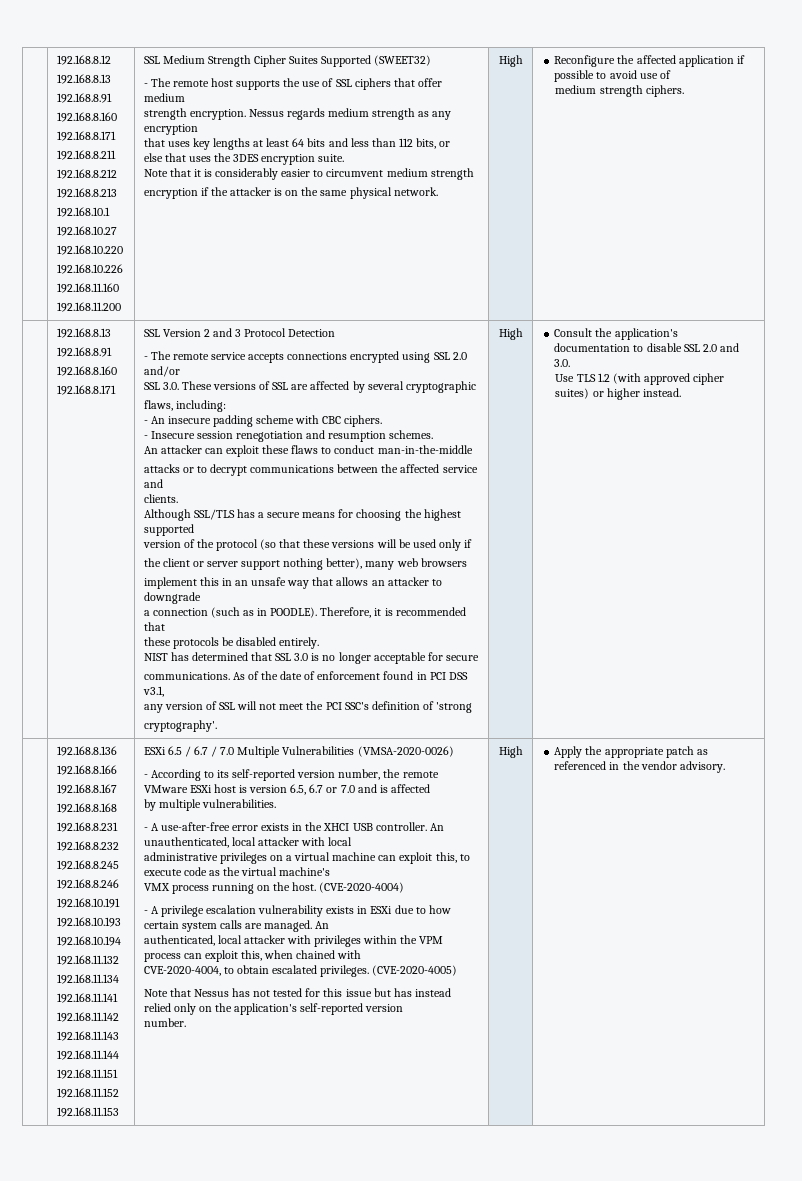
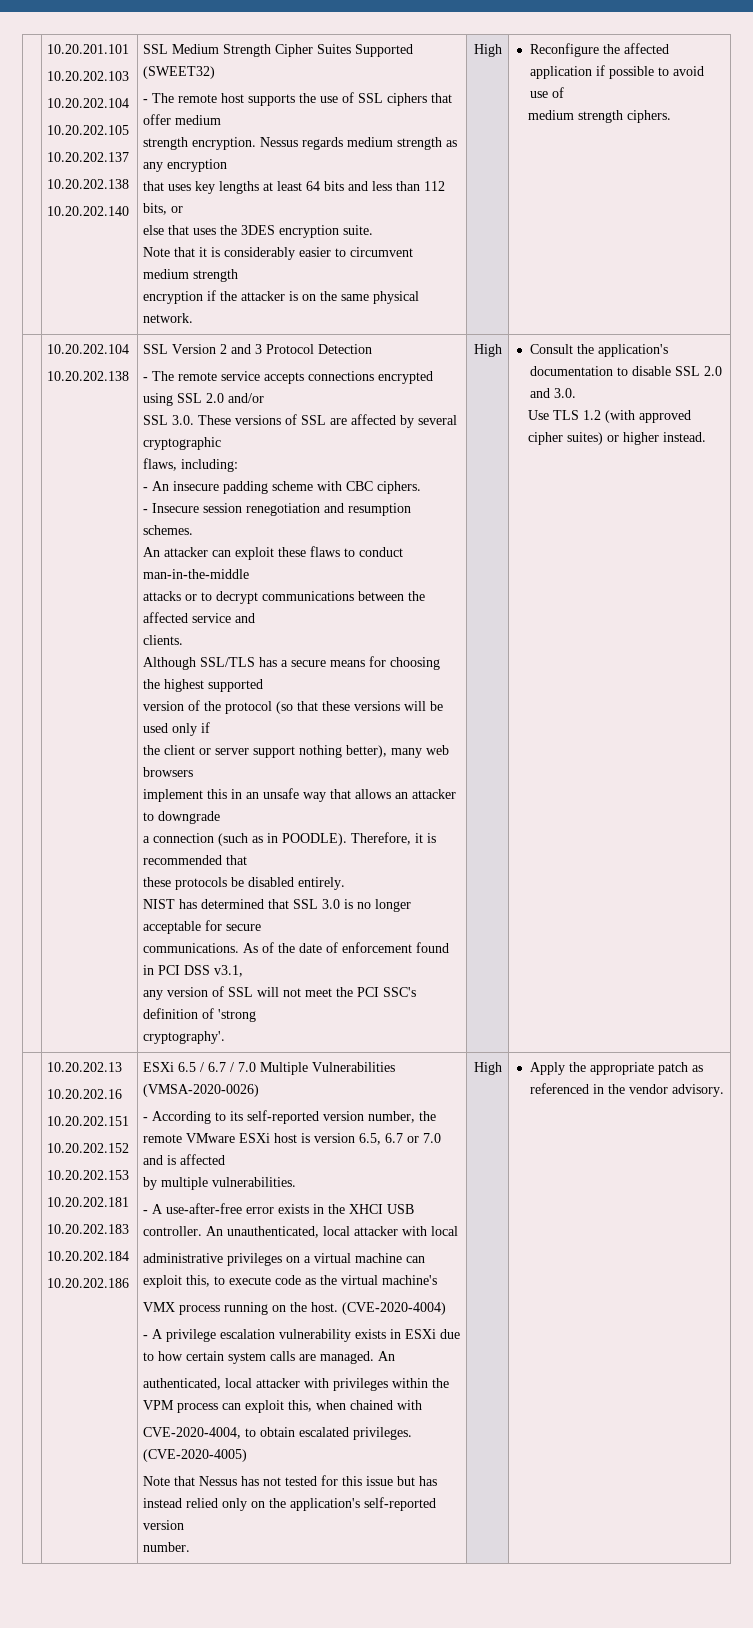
- 192.168.8.12
- 192.168.8.13
- 192.168.8.91
- 192.168.8.160
- 192.168.8.171
- 192.168.8.211
- 192.168.8.212
- 192.168.8.213
- 192.168.10.1
- 192.168.10.27
- 192.168.10.220
- 192.168.10.226
- 192.168.11.160
- 192.168.11.200
+ 10.20.201.101
+ 10.20.202.103
+ 10.20.202.104
+ 10.20.202.105
+ 10.20.202.137
+ 10.20.202.138
+ 10.20.202.140
  medium strength ciphers.
- | 192.168.8.13
- 192.168.8.91
- 192.168.8.160
- 192.168.8.171
+ | 10.20.202.104
+ 10.20.202.138
- 192.168.8.136
- 192.168.8.166
- 192.168.8.167
- 192.168.8.168
- 192.168.8.231
- 192.168.8.232
- 192.168.8.245
- 192.168.8.246
- 192.168.10.191
- 192.168.10.193
- 192.168.10.194
- 192.168.11.132
- 192.168.11.134
- 192.168.11.141
- 192.168.11.142
- 192.168.11.143
- 192.168.11.144
- 192.168.11.151
- 192.168.11.152
- 192.168.11.153
+ 10.20.202.13
+ 10.20.202.16
+ 10.20.202.151
+ 10.20.202.152
+ 10.20.202.153
+ 10.20.202.181
+ 10.20.202.183
+ 10.20.202.184
+ 10.20.202.186

